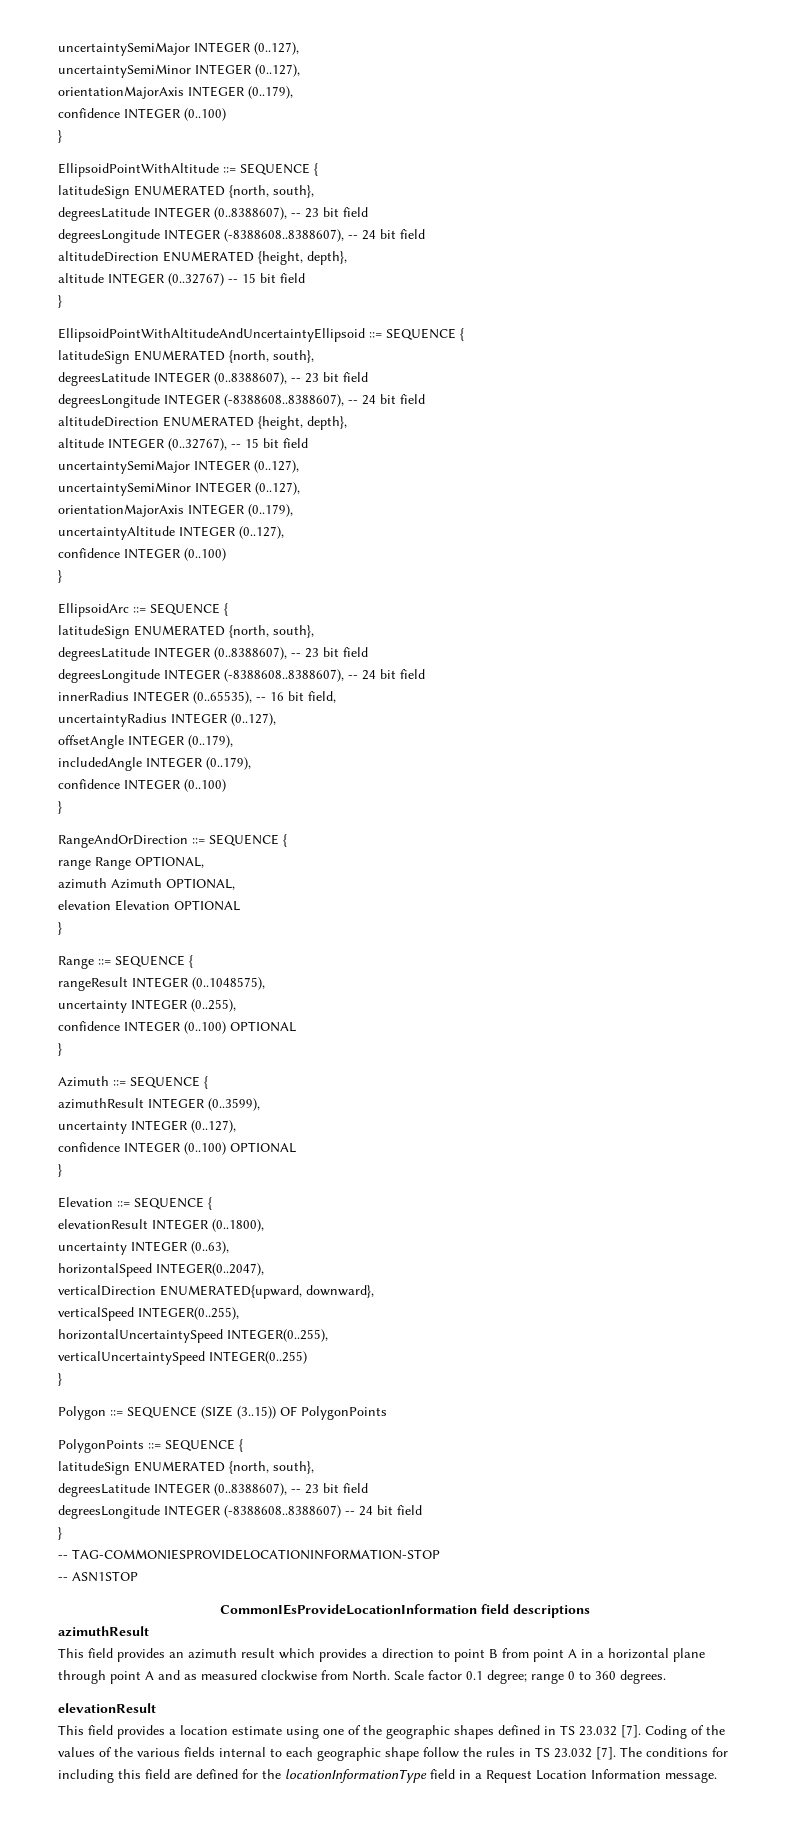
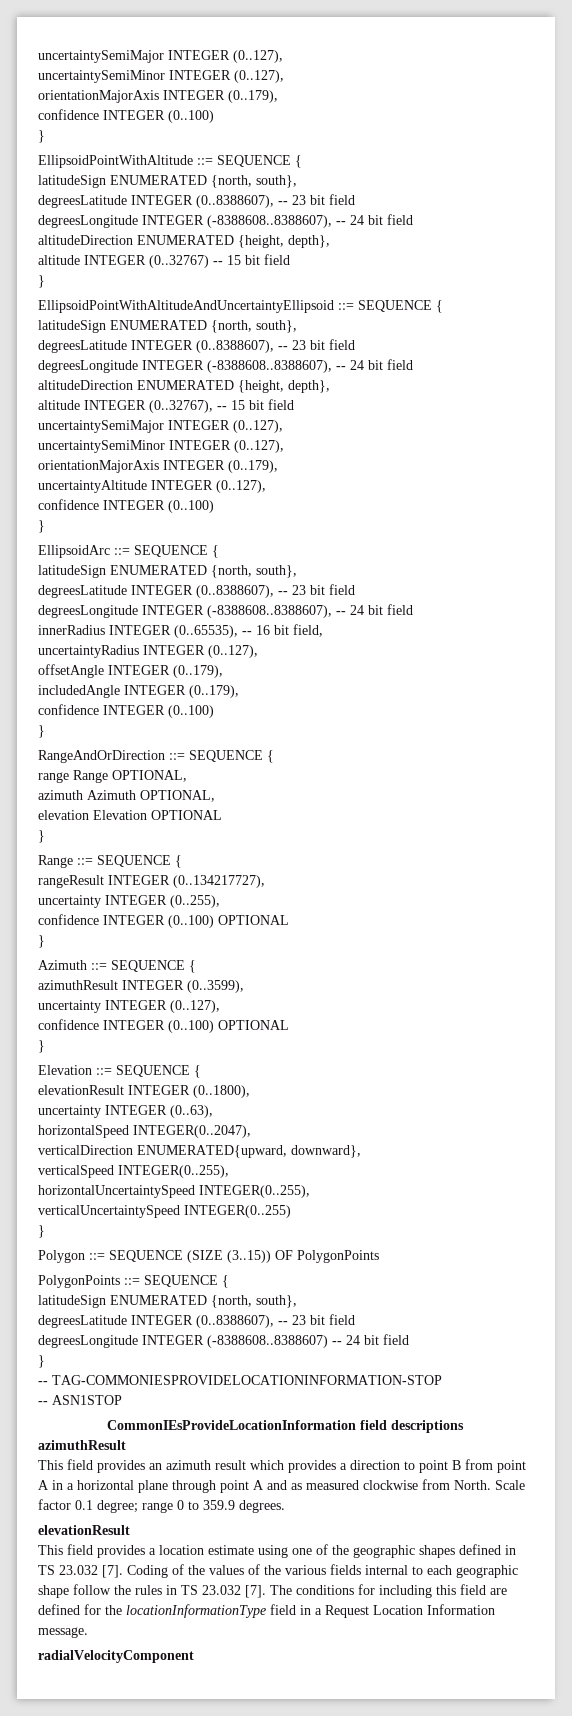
- rangeResult INTEGER (0..1048575),
+ rangeResult INTEGER (0..134217727),
- Scale factor 0.1 degree; range 0 to 360 degrees.
+ Scale factor 0.1 degree; range 0 to 359.9 degrees.
+ radialVelocityComponent

